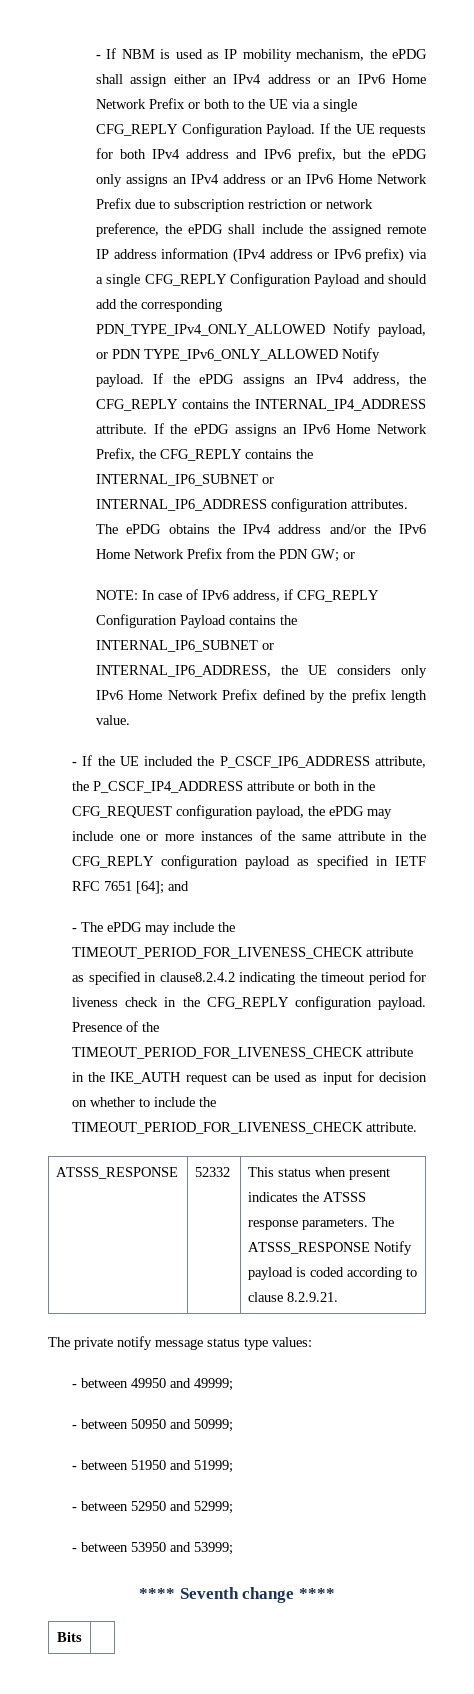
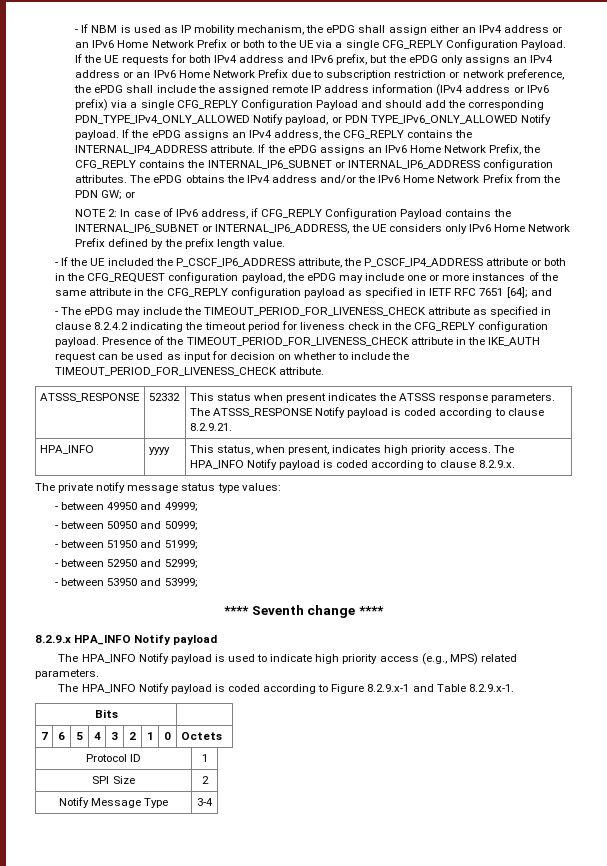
- NOTE: In case of IPv6 address, if CFG_REPLY Configuration Payload contains the INTERNAL_IP6_SUBNET or INTERNAL_IP6_ADDRESS, the UE considers only IPv6 Home Network Prefix defined by the prefix length value.
+ NOTE 2: In case of IPv6 address, if CFG_REPLY Configuration Payload contains the INTERNAL_IP6_SUBNET or INTERNAL_IP6_ADDRESS, the UE considers only IPv6 Home Network Prefix defined by the prefix length value.
- - The ePDG may include the TIMEOUT_PERIOD_FOR_LIVENESS_CHECK attribute as specified in clause8.2.4.2 indicating the timeout period for liveness check in the CFG_REPLY configuration payload.
+ - The ePDG may include the TIMEOUT_PERIOD_FOR_LIVENESS_CHECK attribute as specified in clause 8.2.4.2 indicating the timeout period for liveness check in the CFG_REPLY configuration payload.
+ HPA_INFO | yyyy | This status, when present, indicates high priority access. The HPA_INFO Notify payload is coded according to clause 8.2.9.x.
+ 8.2.9.x HPA_INFO Notify payload
+ The HPA_INFO Notify payload is used to indicate high priority access (e.g., MPS) related parameters.
+ The HPA_INFO Notify payload is coded according to Figure 8.2.9.x-1 and Table 8.2.9.x-1.
  Bits |
+ 7 | 6 | 5 | 4 | 3 | 2 | 1 | 0 | Octets
+ Protocol ID | 1
+ SPI Size | 2
+ Notify Message Type | 3-4

